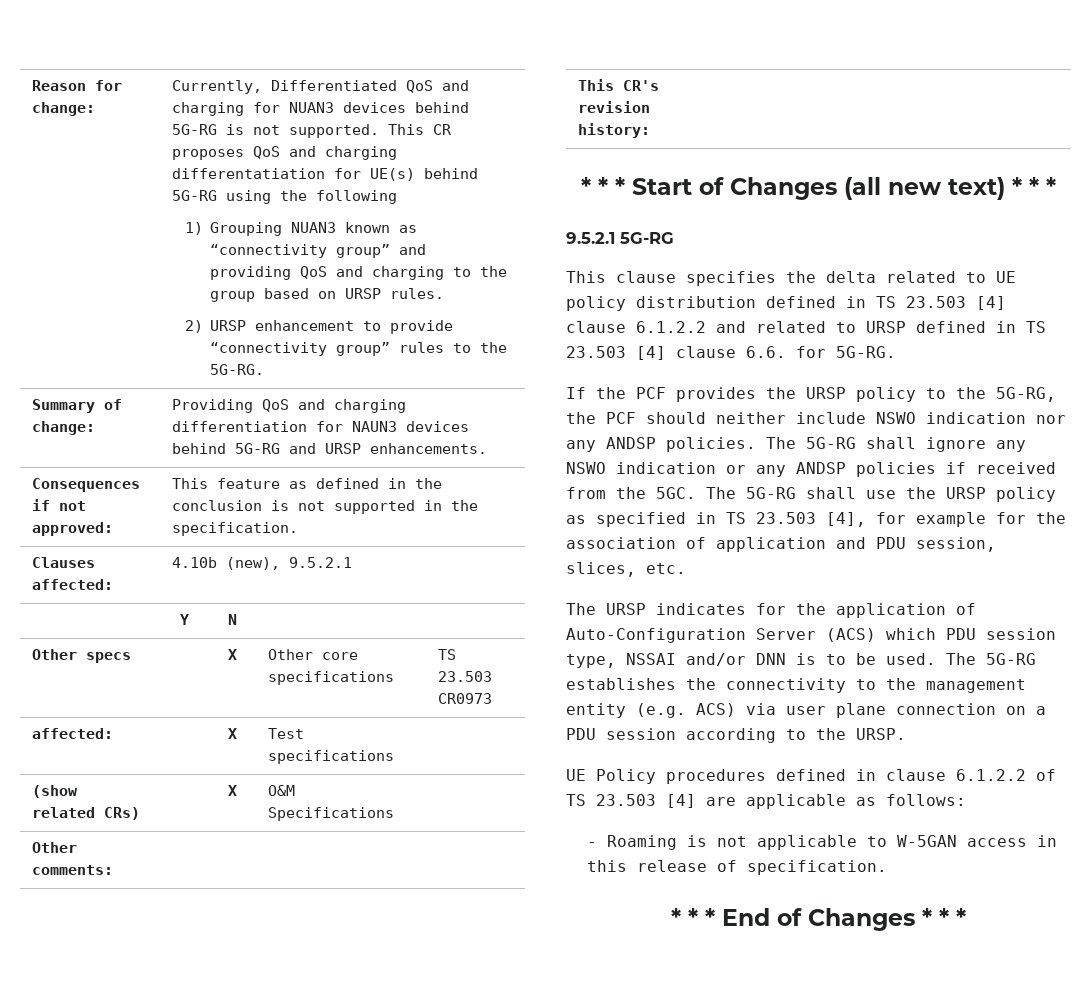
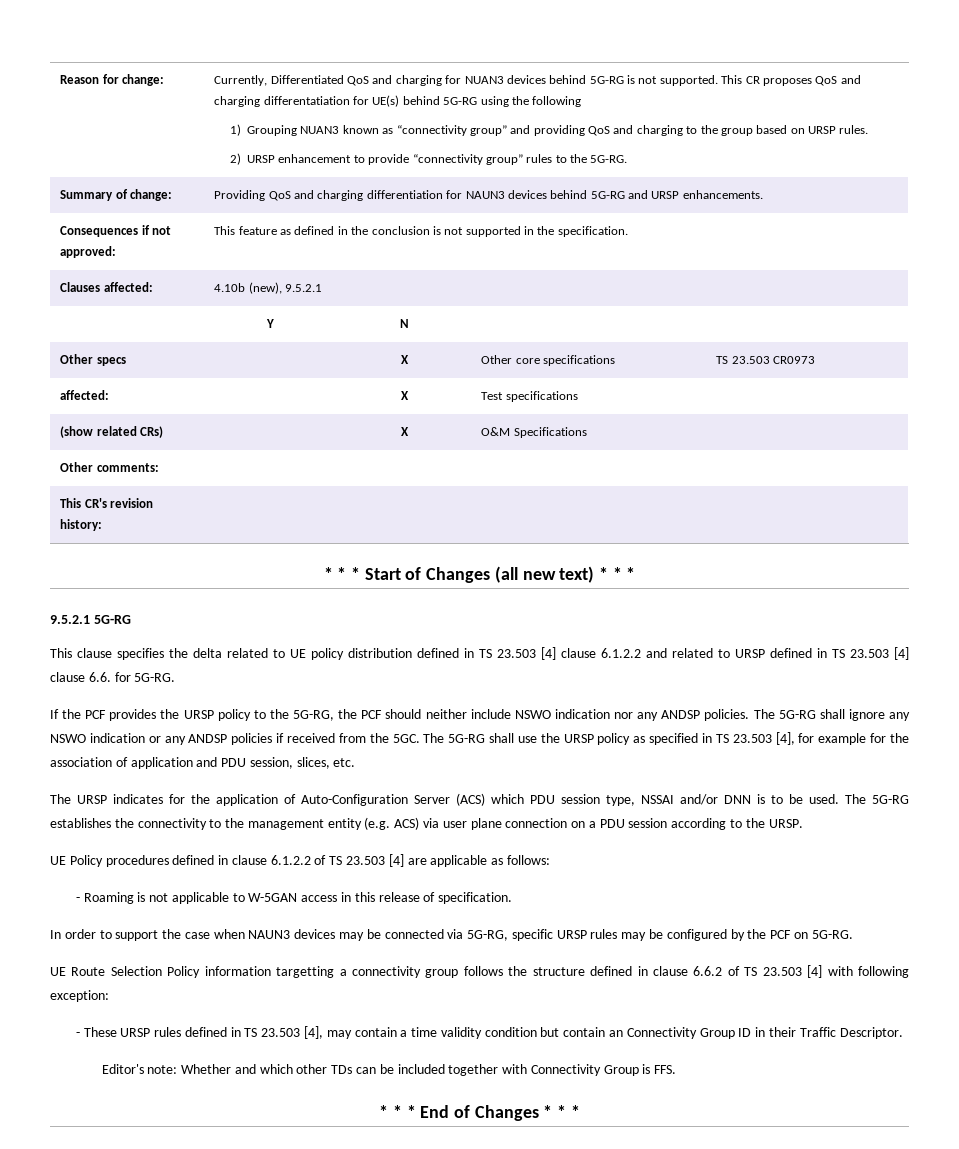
+ In order to support the case when NAUN3 devices may be connected via 5G-RG, specific URSP rules may be configured by the PCF on 5G-RG.
+ UE Route Selection Policy information targetting a connectivity group follows the structure defined in clause 6.6.2 of TS 23.503 [4] with following exception:
+ - These URSP rules defined in TS 23.503 [4], may contain a time validity condition but contain an Connectivity Group ID in their Traffic Descriptor.
+ Editor's note: Whether and which other TDs can be included together with Connectivity Group is FFS.

